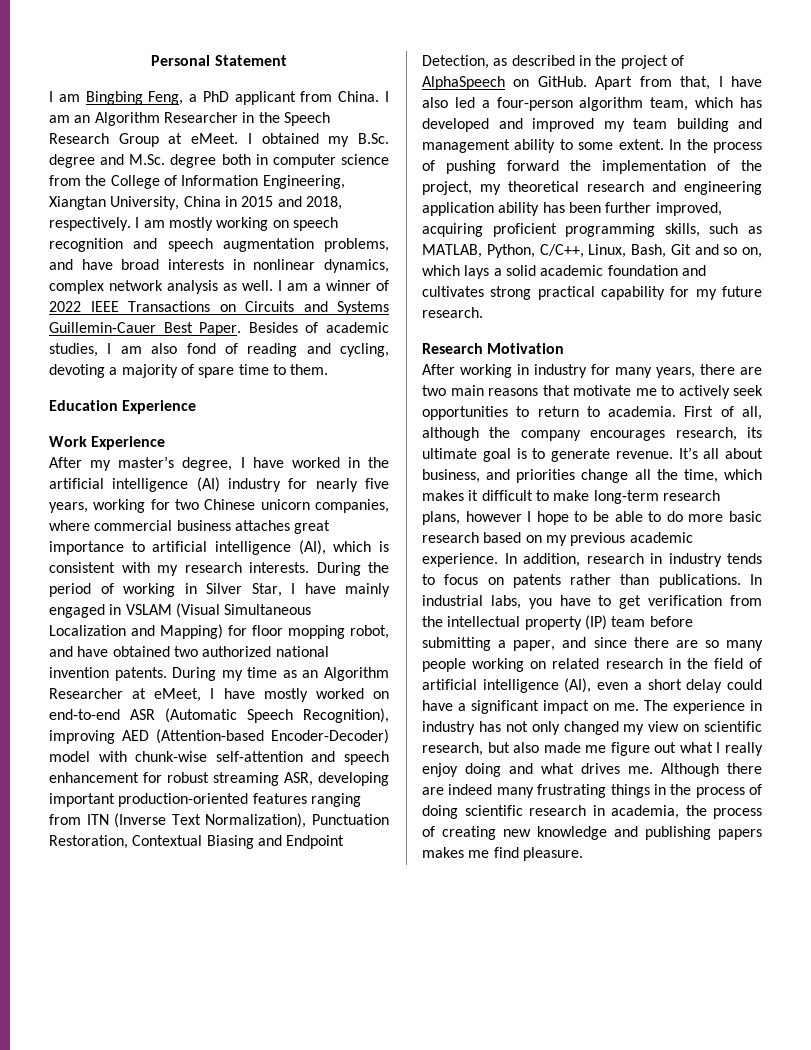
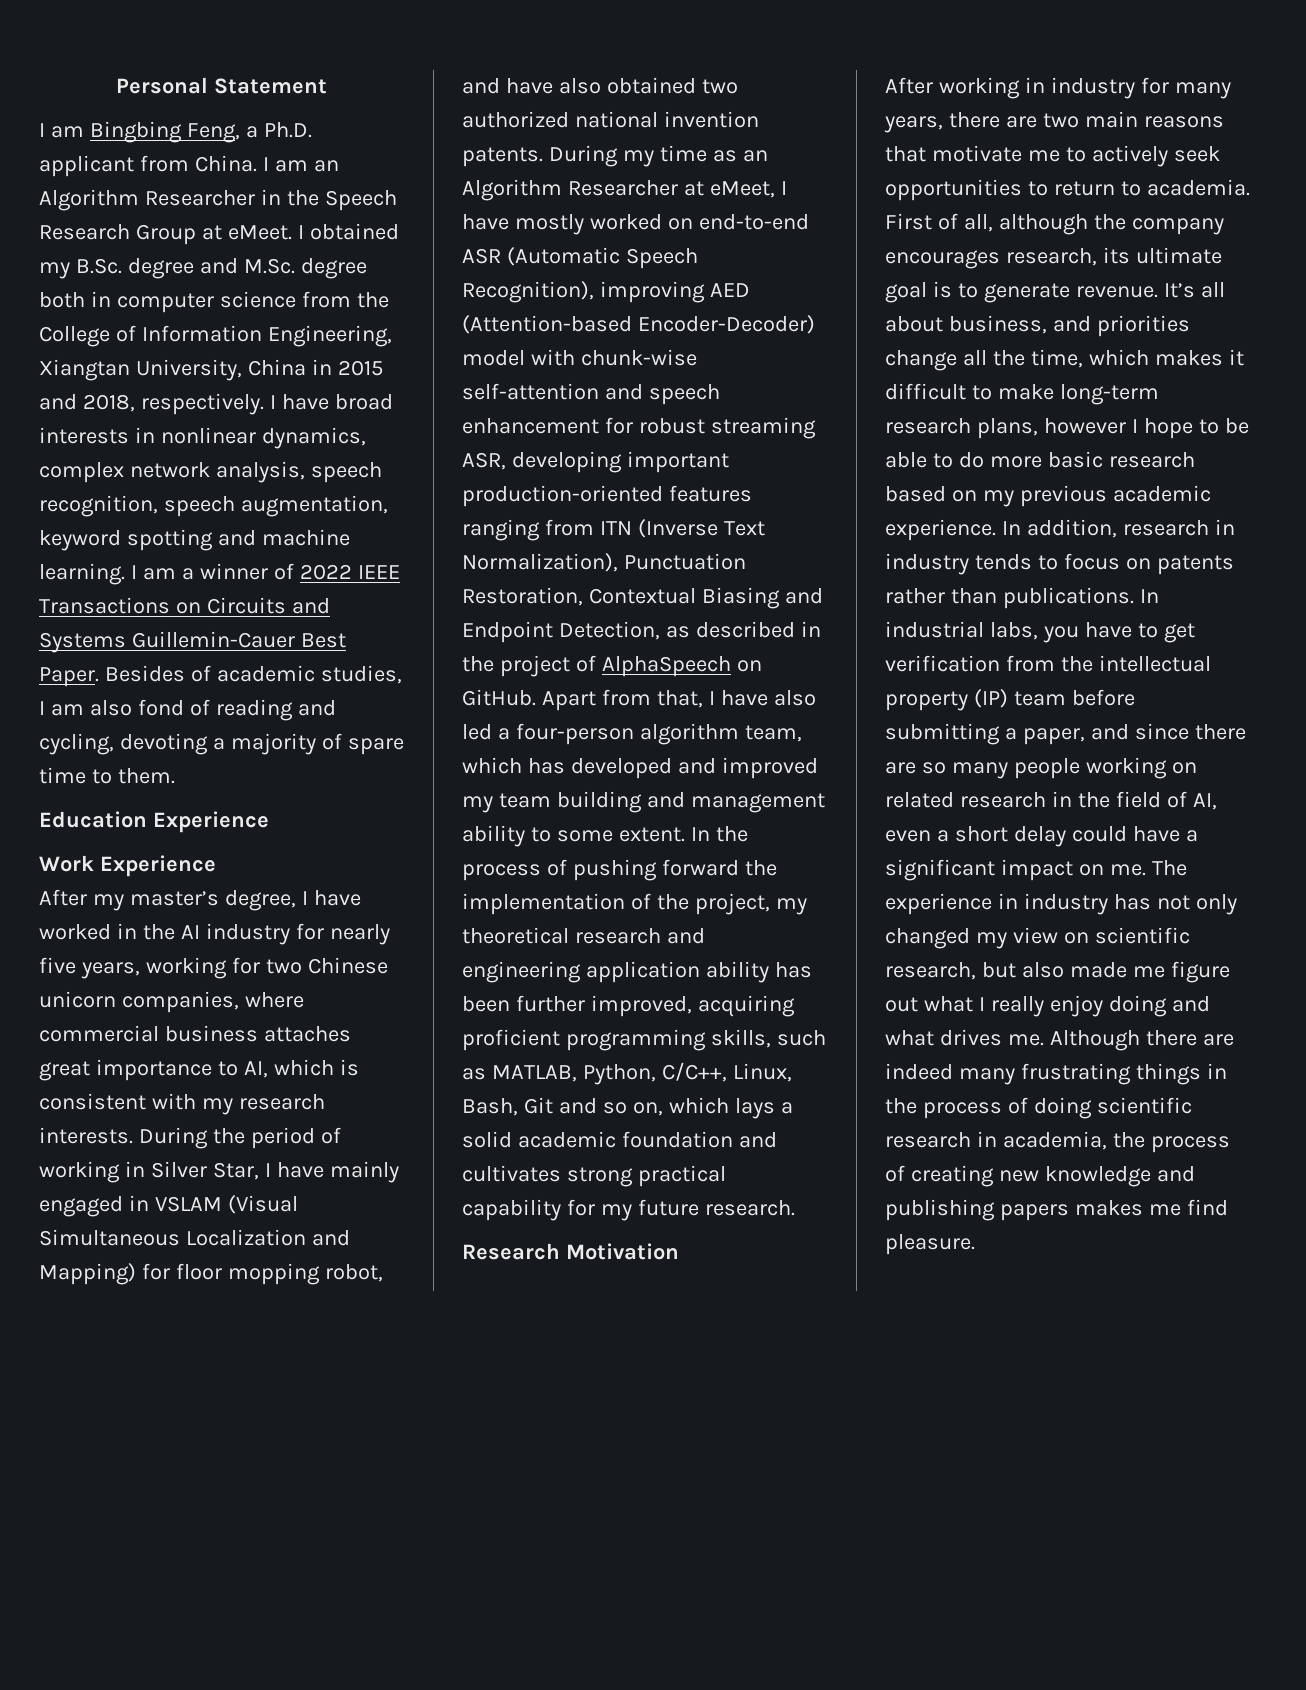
- I am Bingbing Feng, a PhD applicant from China.
+ I am Bingbing Feng, a Ph.D. applicant from China.
- I am mostly working on speech recognition and speech augmentation problems, and have broad interests in nonlinear dynamics, complex network analysis as well.
+ I have broad interests in nonlinear dynamics, complex network analysis, speech recognition, speech augmentation, keyword spotting and machine learning.
- After my master’s degree, I have worked in the artificial intelligence (AI) industry for nearly five years, working for two Chinese unicorn companies, where commercial business attaches great importance to artificial intelligence (AI), which is consistent with my research interests.
+ After my master’s degree, I have worked in the AI industry for nearly five years, working for two Chinese unicorn companies, where commercial business attaches great importance to AI, which is consistent with my research interests.
- During the period of working in Silver Star, I have mainly engaged in VSLAM (Visual Simultaneous Localization and Mapping) for floor mopping robot, and have obtained two authorized national invention patents.
+ During the period of working in Silver Star, I have mainly engaged in VSLAM (Visual Simultaneous Localization and Mapping) for floor mopping robot, and have also obtained two authorized national invention patents.
- In industrial labs, you have to get verification from the intellectual property (IP) team before submitting a paper, and since there are so many people working on related research in the field of artificial intelligence (AI), even a short delay could have a significant impact on me.
+ In industrial labs, you have to get verification from the intellectual property (IP) team before submitting a paper, and since there are so many people working on related research in the field of AI, even a short delay could have a significant impact on me.

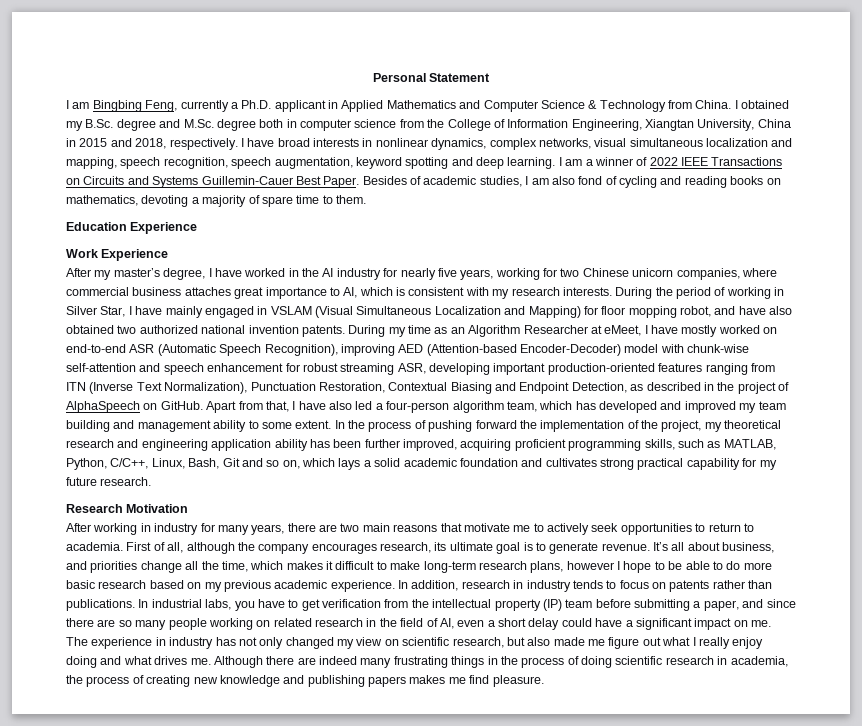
- I am Bingbing Feng, a Ph.D. applicant from China. I am an Algorithm Researcher in the Speech Research Group at eMeet.
+ I am Bingbing Feng, currently a Ph.D. applicant in Applied Mathematics and Computer Science & Technology from China.
- I have broad interests in nonlinear dynamics, complex network analysis, speech recognition, speech augmentation, keyword spotting and machine learning.
+ I have broad interests in nonlinear dynamics, complex networks, visual simultaneous localization and mapping, speech recognition, speech augmentation, keyword spotting and deep learning.
- Besides of academic studies, I am also fond of reading and cycling, devoting a majority of spare time to them.
+ Besides of academic studies, I am also fond of cycling and reading books on mathematics, devoting a majority of spare time to them.

